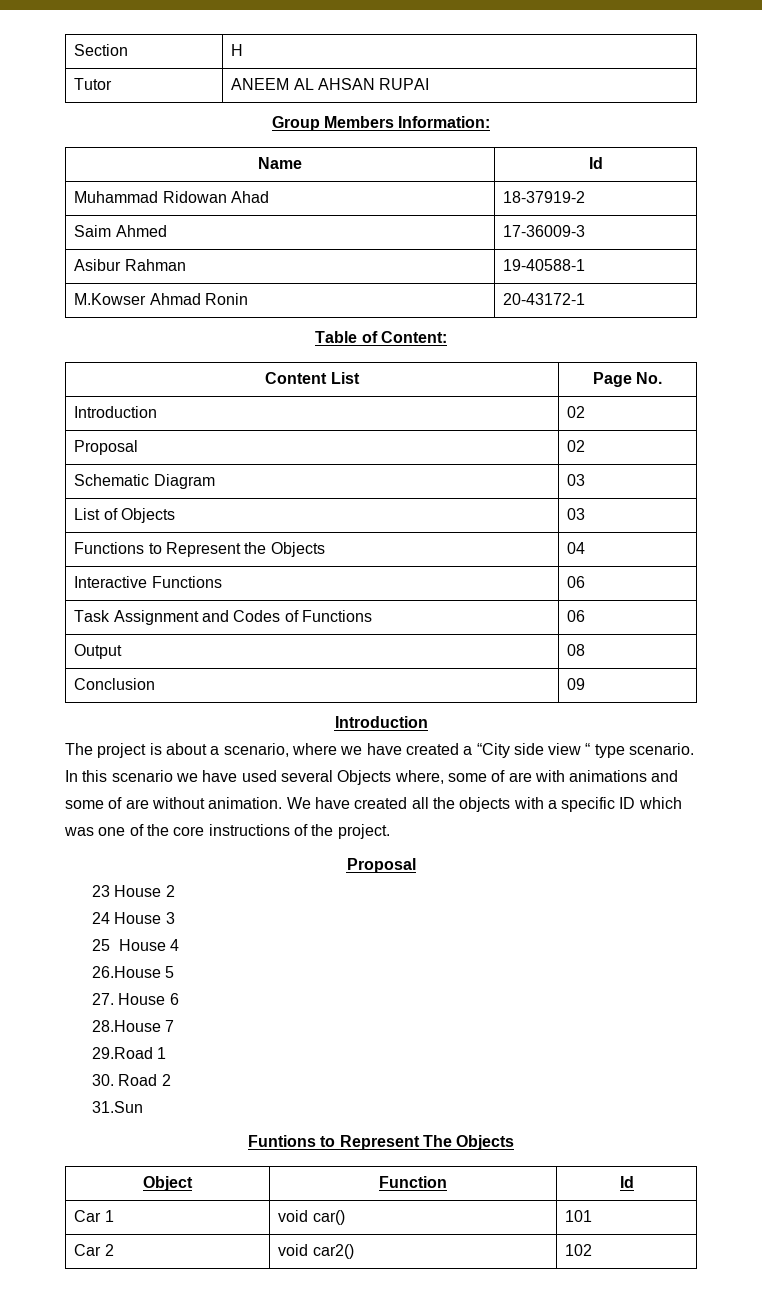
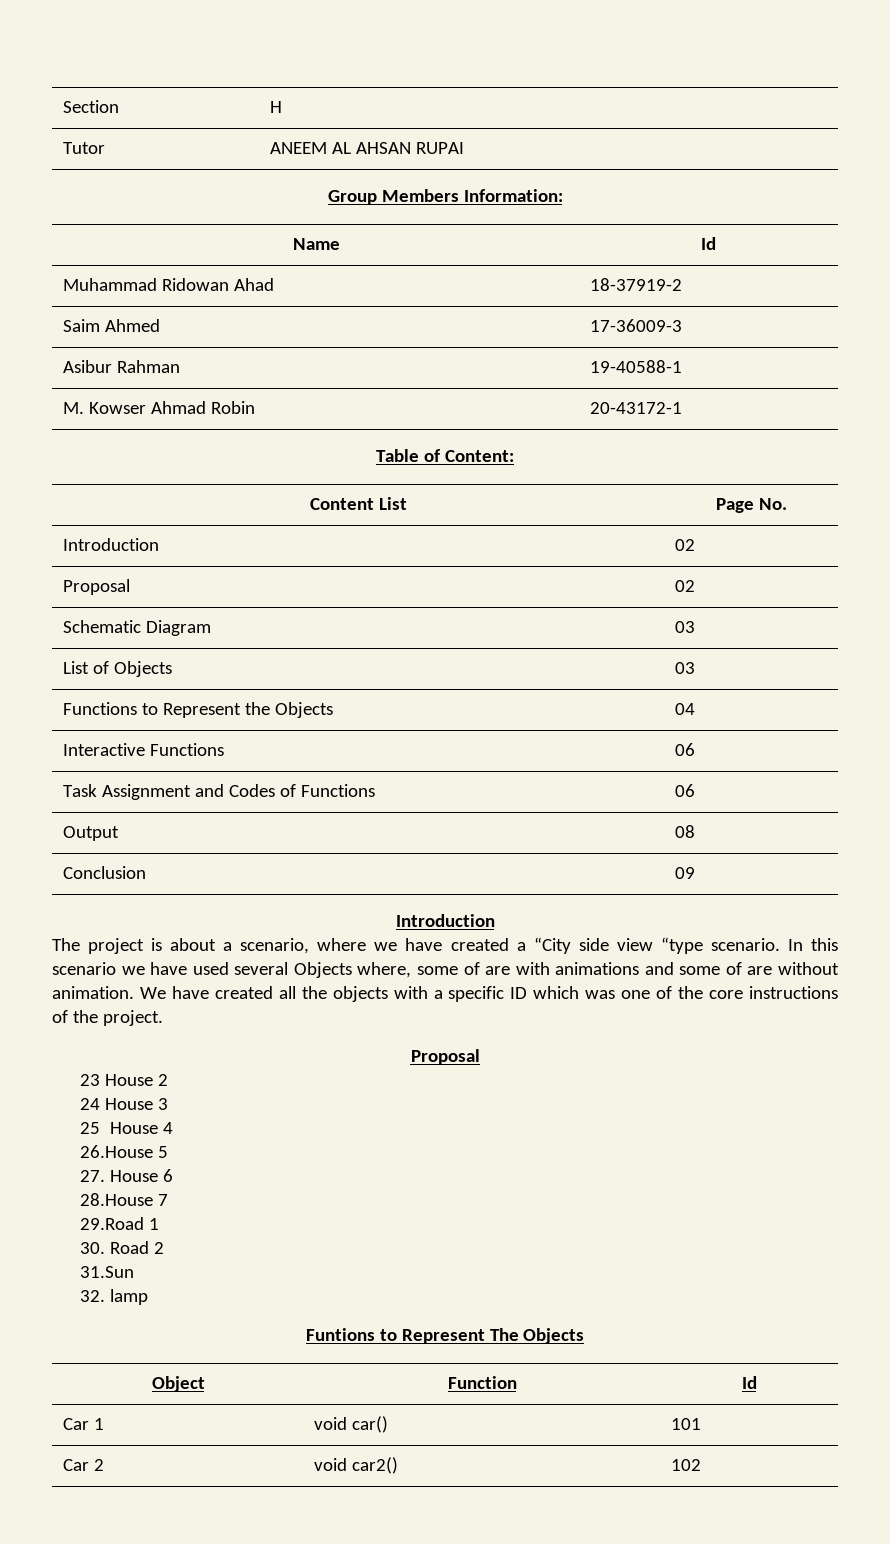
- M.Kowser Ahmad Ronin | 20-43172-1
+ M. Kowser Ahmad Robin | 20-43172-1
- The project is about a scenario, where we have created a “City side view “ type scenario.
+ The project is about a scenario, where we have created a “City side view “type scenario.
+ 32. lamp

